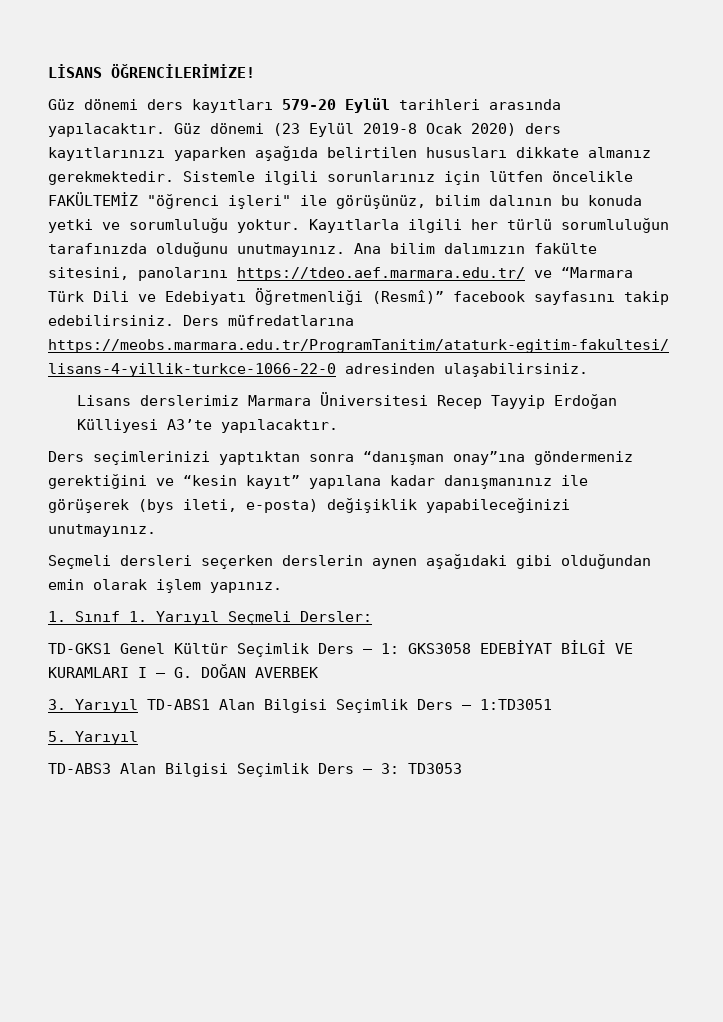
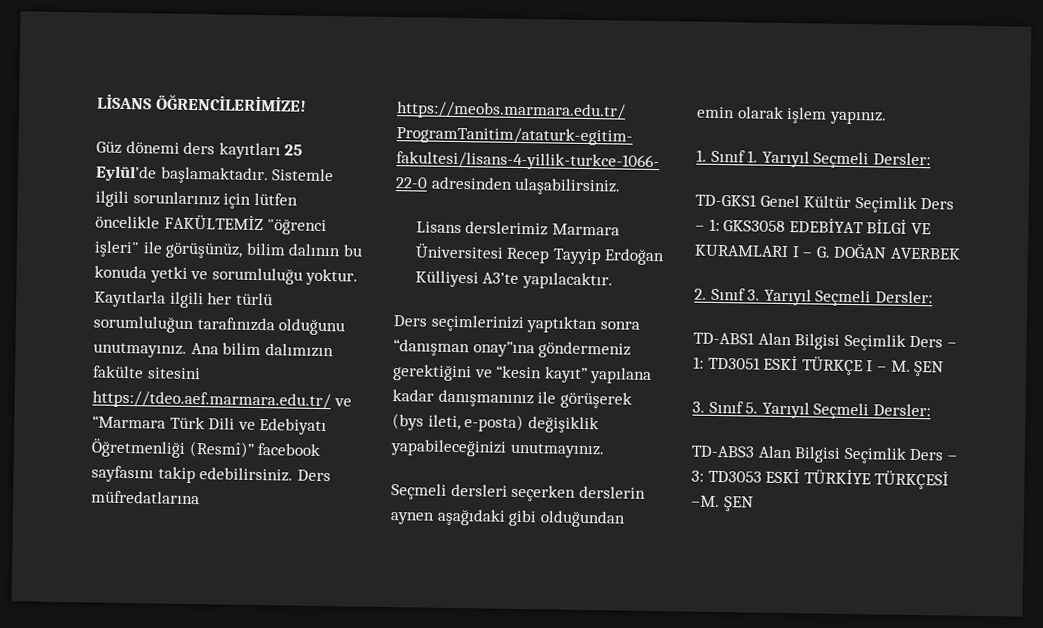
- Güz dönemi ders kayıtları 579-20 Eylül tarihleri arasında yapılacaktır. Güz dönemi (23 Eylül 2019-8 Ocak 2020) ders kayıtlarınızı yaparken aşağıda belirtilen hususları dikkate almanız gerekmektedir.
+ Güz dönemi ders kayıtları 25 Eylül’de başlamaktadır.
- Ana bilim dalımızın fakülte sitesini, panolarını https://tdeo.aef.marmara.edu.tr/ ve “Marmara Türk Dili ve Edebiyatı Öğretmenliği (Resmî)” facebook sayfasını takip edebilirsiniz.
+ Ana bilim dalımızın fakülte sitesini https://tdeo.aef.marmara.edu.tr/ ve “Marmara Türk Dili ve Edebiyatı Öğretmenliği (Resmî)” facebook sayfasını takip edebilirsiniz.
- 3. Yarıyıl TD-ABS1 Alan Bilgisi Seçimlik Ders – 1:TD3051
- 5. Yarıyıl
+ 2. Sınıf 3. Yarıyıl Seçmeli Dersler:
+ TD-ABS1 Alan Bilgisi Seçimlik Ders – 1: TD3051 ESKİ TÜRKÇE I – M. ŞEN
+ 3. Sınıf 5. Yarıyıl Seçmeli Dersler:
- TD-ABS3 Alan Bilgisi Seçimlik Ders – 3: TD3053
+ TD-ABS3 Alan Bilgisi Seçimlik Ders – 3: TD3053 ESKİ TÜRKİYE TÜRKÇESİ –M. ŞEN

